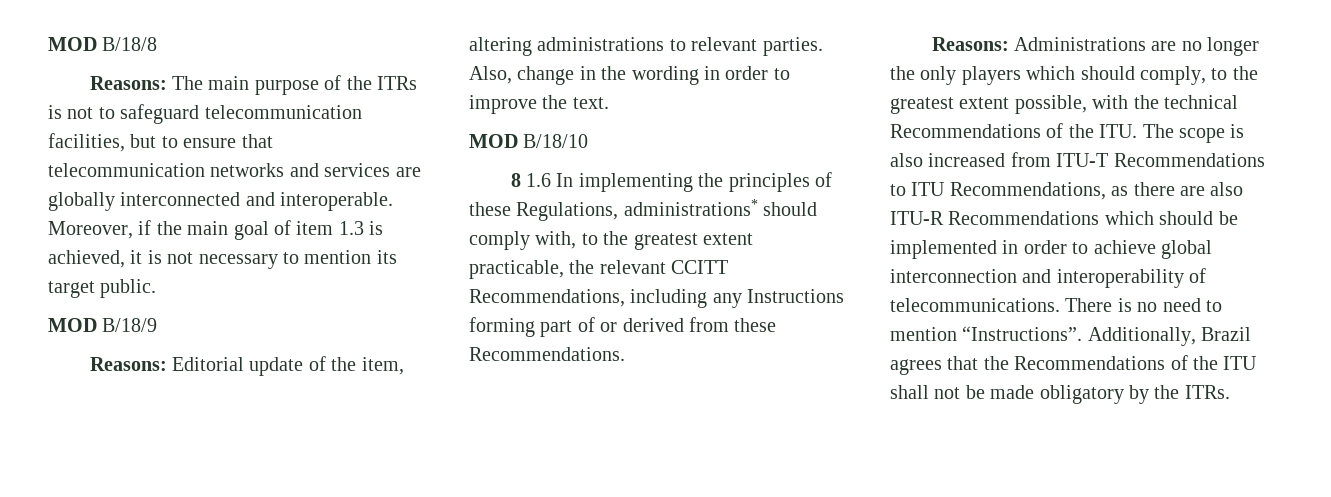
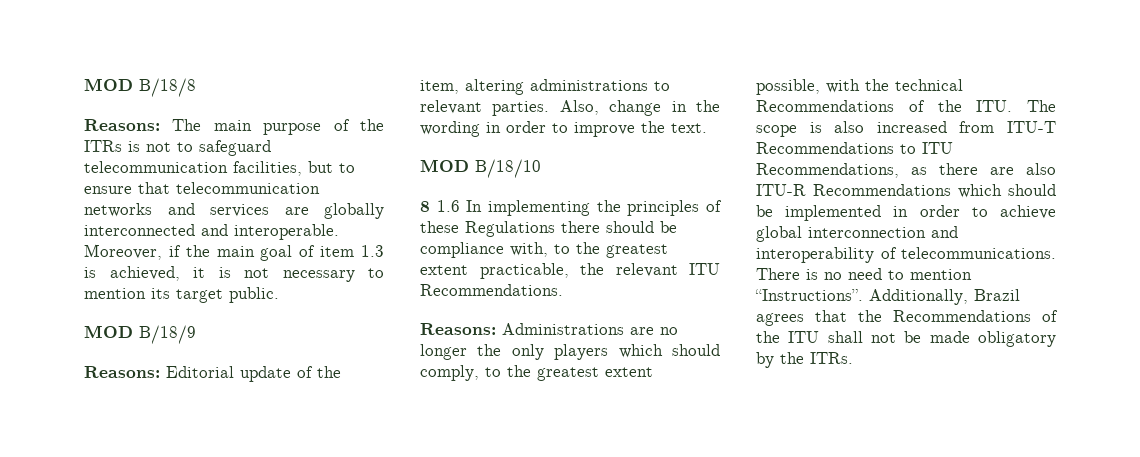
- 8 1.6 In implementing the principles of these Regulations, administrations* should comply with, to the greatest extent practicable, the relevant CCITT Recommendations, including any Instructions forming part of or derived from these Recommendations.
+ 8 1.6 In implementing the principles of these Regulations there should be compliance with, to the greatest extent practicable, the relevant ITU Recommendations.

